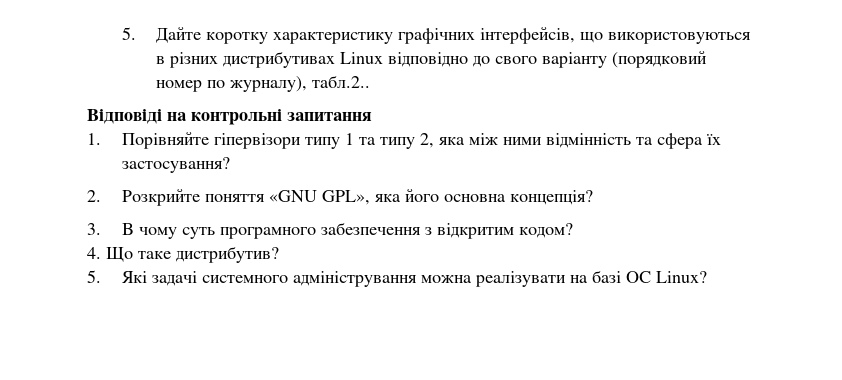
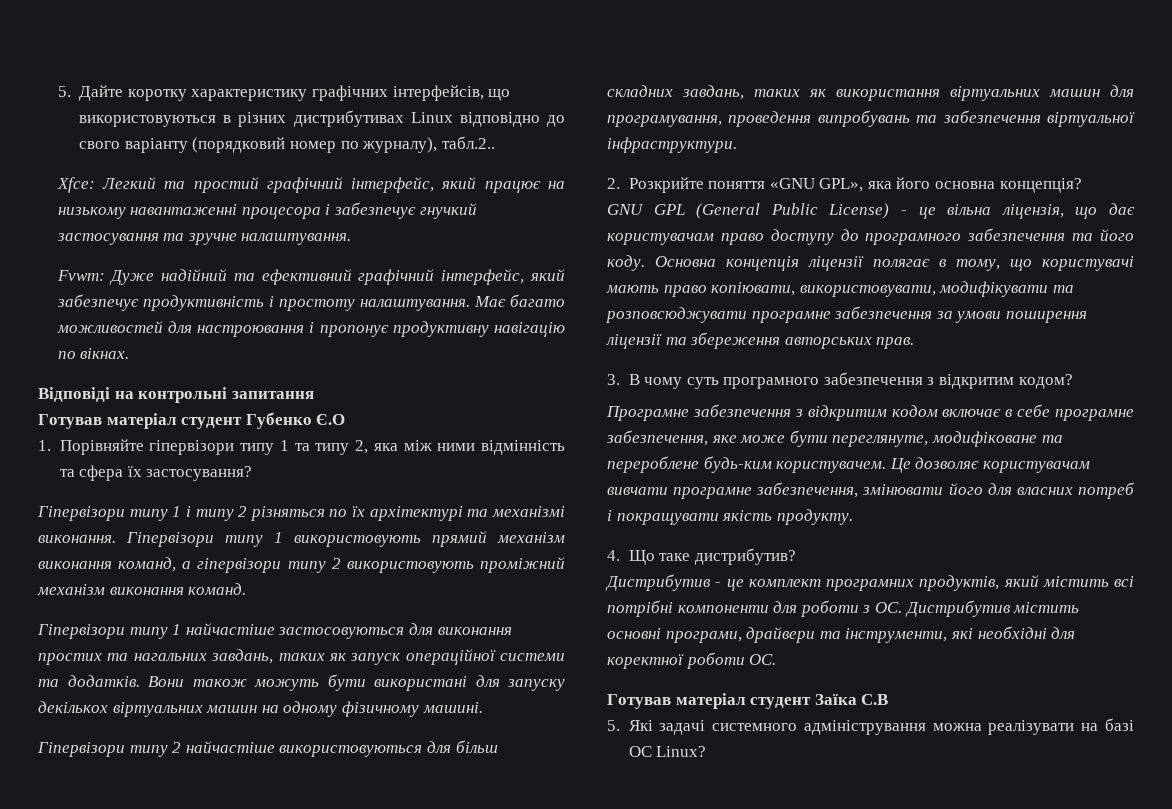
+ Xfce: Легкий та простий графічний інтерфейс, який працює на низькому навантаженні процесора і забезпечує гнучкий застосування та зручне налаштування.
+ Fvwm: Дуже надійний та ефективний графічний інтерфейс, який забезпечує продуктивність і простоту налаштування. Має багато можливостей для настроювання і пропонує продуктивну навігацію по вікнах.
+ Готував матеріал студент Губенко Є.О
+ Гіпервізори типу 1 і типу 2 різняться по їх архітектурі та механізмі виконання. Гіпервізори типу 1 використовують прямий механізм виконання команд, а гіпервізори типу 2 використовують проміжний механізм виконання команд.
+ Гіпервізори типу 1 найчастіше застосовуються для виконання простих та нагальних завдань, таких як запуск операційної системи та додатків. Вони також можуть бути використані для запуску декількох віртуальних машин на одному фізичному машині.
+ Гіпервізори типу 2 найчастіше використовуються для більш складних завдань, таких як використання віртуальних машин для програмування, проведення випробувань та забезпечення віртуальної інфраструктури.
+ GNU GPL (General Public License) - це вільна ліцензія, що дає користувачам право доступу до програмного забезпечення та його коду. Основна концепція ліцензії полягає в тому, що користувачі мають право копіювати, використовувати, модифікувати та розповсюджувати програмне забезпечення за умови поширення ліцензії та збереження авторських прав.
+ Програмне забезпечення з відкритим кодом включає в себе програмне забезпечення, яке може бути переглянуте, модифіковане та перероблене будь-ким користувачем. Це дозволяє користувачам вивчати програмне забезпечення, змінювати його для власних потреб і покращувати якість продукту.
  4. Що таке дистрибутив?
+ Дистрибутив - це комплект програмних продуктів, який містить всі потрібні компоненти для роботи з ОС. Дистрибутив містить основні програми, драйвери та інструменти, які необхідні для коректної роботи ОС.
+ Готував матеріал студент Заїка С.В

